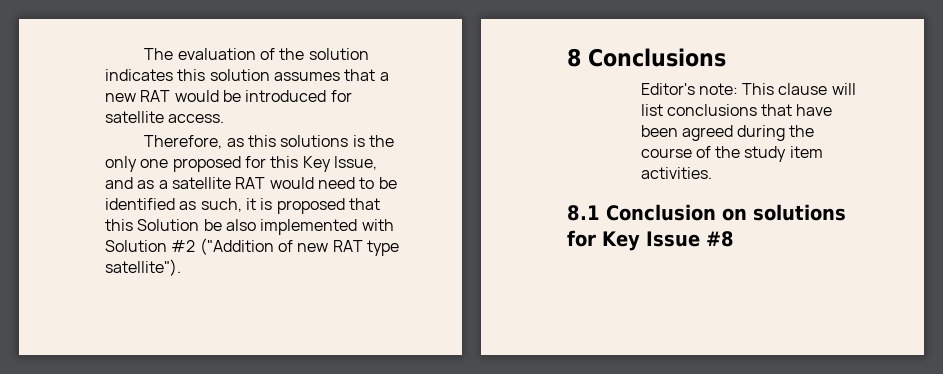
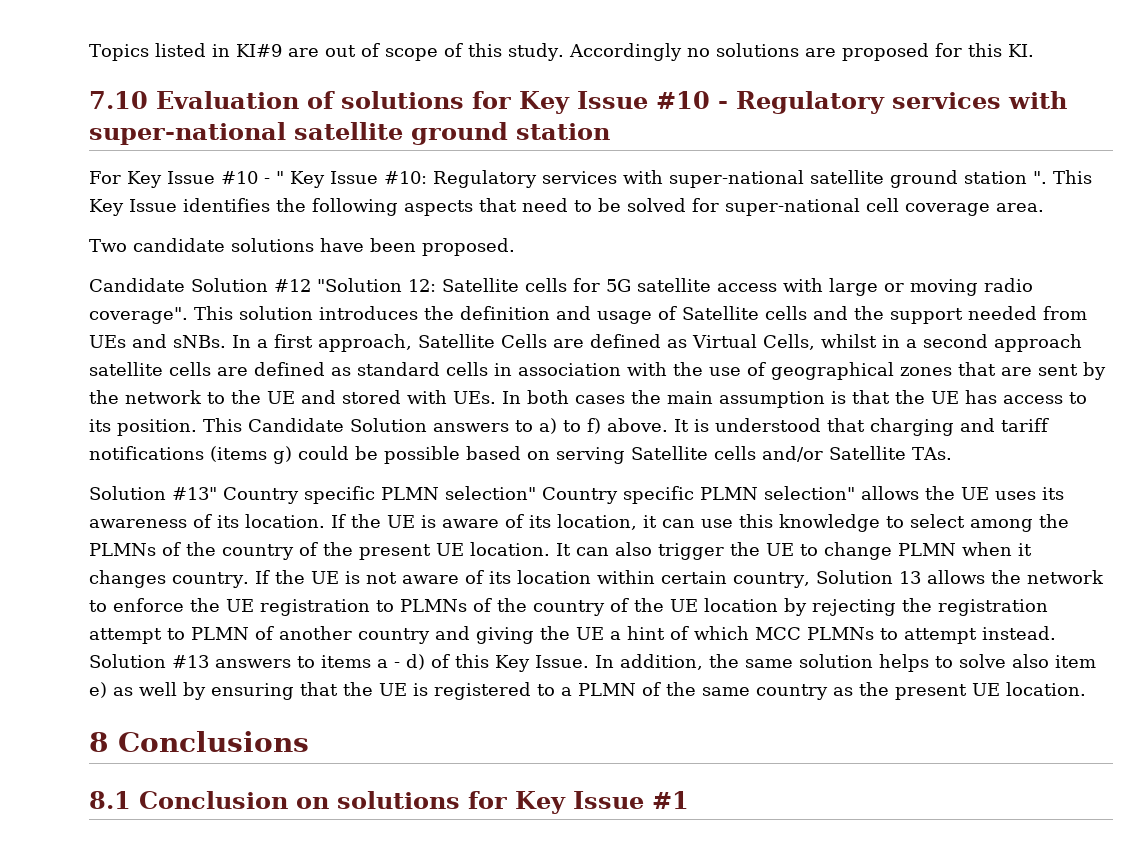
- The evaluation of the solution indicates this solution assumes that a new RAT would be introduced for satellite access.
- Therefore, as this solutions is the only one proposed for this Key Issue, and as a satellite RAT would need to be identified as such, it is proposed that this Solution be also implemented with Solution #2 ("Addition of new RAT type satellite").
+ Topics listed in KI#9 are out of scope of this study. Accordingly no solutions are proposed for this KI.
+ 7.10 Evaluation of solutions for Key Issue #10 - Regulatory services with super-national satellite ground station
+ For Key Issue #10 - " Key Issue #10: Regulatory services with super-national satellite ground station ". This Key Issue identifies the following aspects that need to be solved for super-national cell coverage area.
+ Two candidate solutions have been proposed.
+ Candidate Solution #12 "Solution 12: Satellite cells for 5G satellite access with large or moving radio coverage". This solution introduces the definition and usage of Satellite cells and the support needed from UEs and sNBs. In a first approach, Satellite Cells are defined as Virtual Cells, whilst in a second approach satellite cells are defined as standard cells in association with the use of geographical zones that are sent by the network to the UE and stored with UEs. In both cases the main assumption is that the UE has access to its position. This Candidate Solution answers to a) to f) above. It is understood that charging and tariff notifications (items g) could be possible based on serving Satellite cells and/or Satellite TAs.
+ Solution #13" Country specific PLMN selection" Country specific PLMN selection" allows the UE uses its awareness of its location. If the UE is aware of its location, it can use this knowledge to select among the PLMNs of the country of the present UE location. It can also trigger the UE to change PLMN when it changes country. If the UE is not aware of its location within certain country, Solution 13 allows the network to enforce the UE registration to PLMNs of the country of the UE location by rejecting the registration attempt to PLMN of another country and giving the UE a hint of which MCC PLMNs to attempt instead. Solution #13 answers to items a - d) of this Key Issue. In addition, the same solution helps to solve also item e) as well by ensuring that the UE is registered to a PLMN of the same country as the present UE location.
  8 Conclusions
- Editor's note: This clause will list conclusions that have been agreed during the course of the study item activities.
- 8.1 Conclusion on solutions for Key Issue #8
+ 8.1 Conclusion on solutions for Key Issue #1

